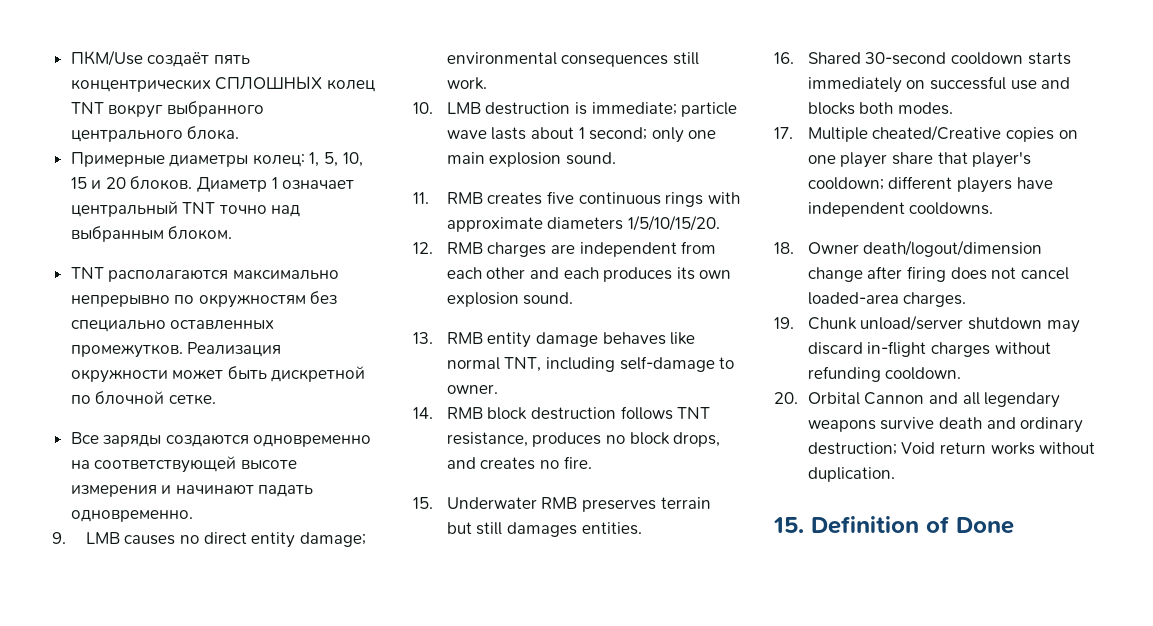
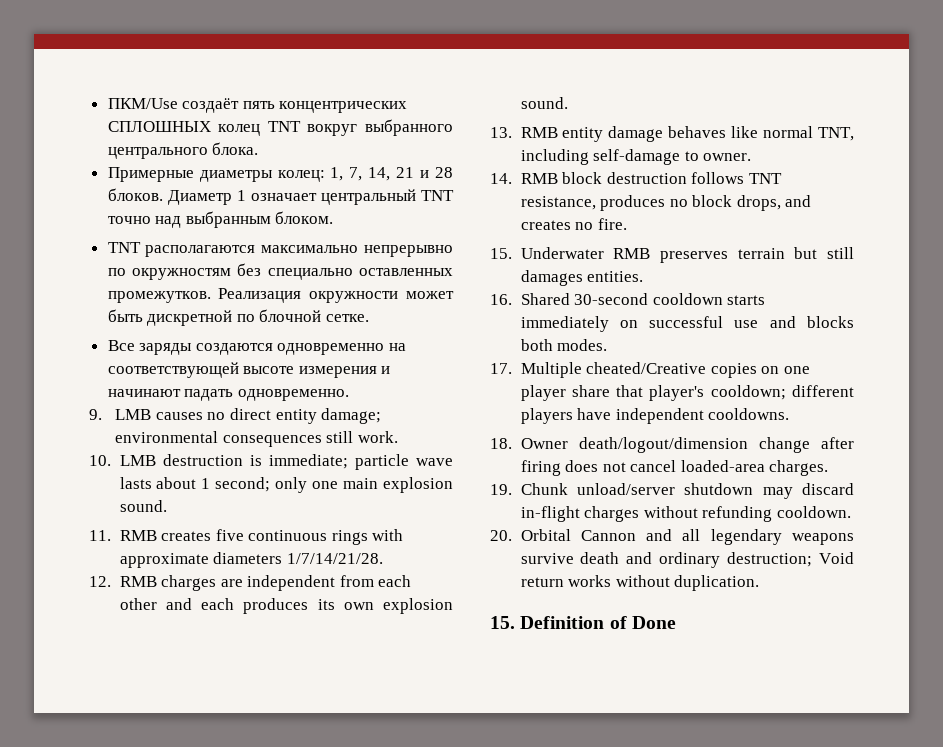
- Примерные диаметры колец: 1, 5, 10, 15 и 20 блоков.
+ Примерные диаметры колец: 1, 7, 14, 21 и 28 блоков.
- 11. RMB creates five continuous rings with approximate diameters 1/5/10/15/20.
+ 11. RMB creates five continuous rings with approximate diameters 1/7/14/21/28.

